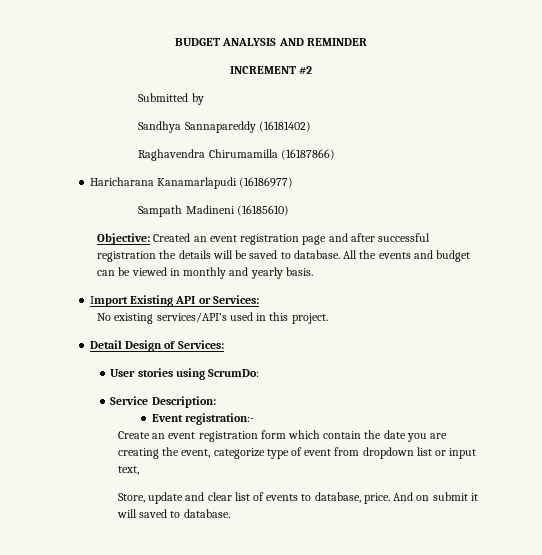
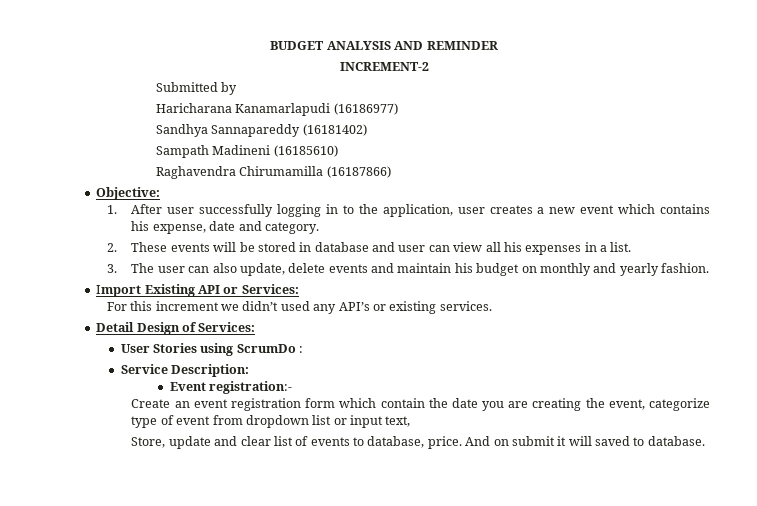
- INCREMENT #2
+ INCREMENT-2
+ Haricharana Kanamarlapudi (16186977)
+ Sampath Madineni (16185610)
- Haricharana Kanamarlapudi (16186977)
- Sampath Madineni (16185610)
- Objective: Created an event registration page and after successful registration the details will be saved to database. All the events and budget can be viewed in monthly and yearly basis.
+ Objective:
+ 1. After user successfully logging in to the application, user creates a new event which contains his expense, date and category.
+ 2. These events will be stored in database and user can view all his expenses in a list.
+ 3. The user can also update, delete events and maintain his budget on monthly and yearly fashion.
- No existing services/API’s used in this project.
+ For this increment we didn’t used any API’s or existing services.
- User stories using ScrumDo:
+ User Stories using ScrumDo :

